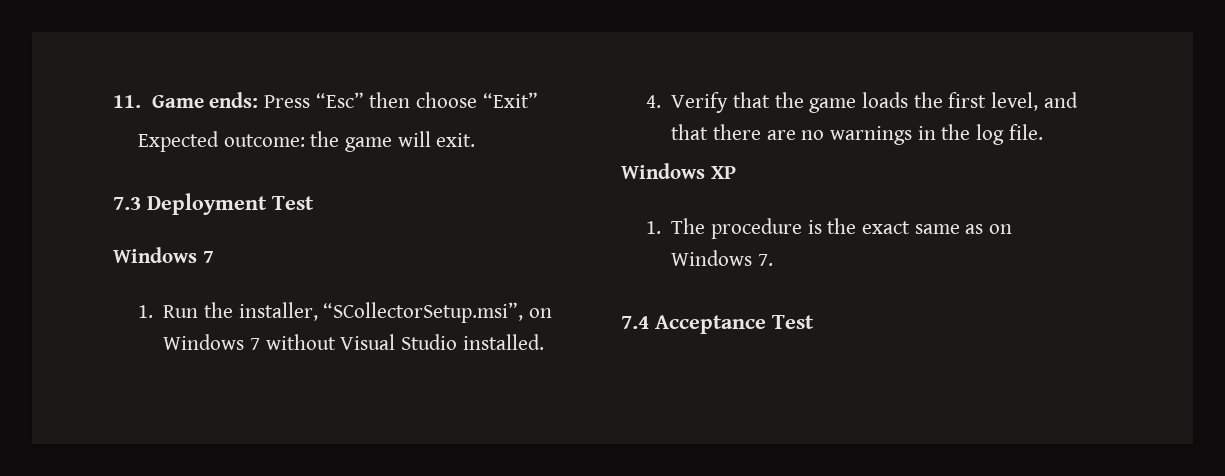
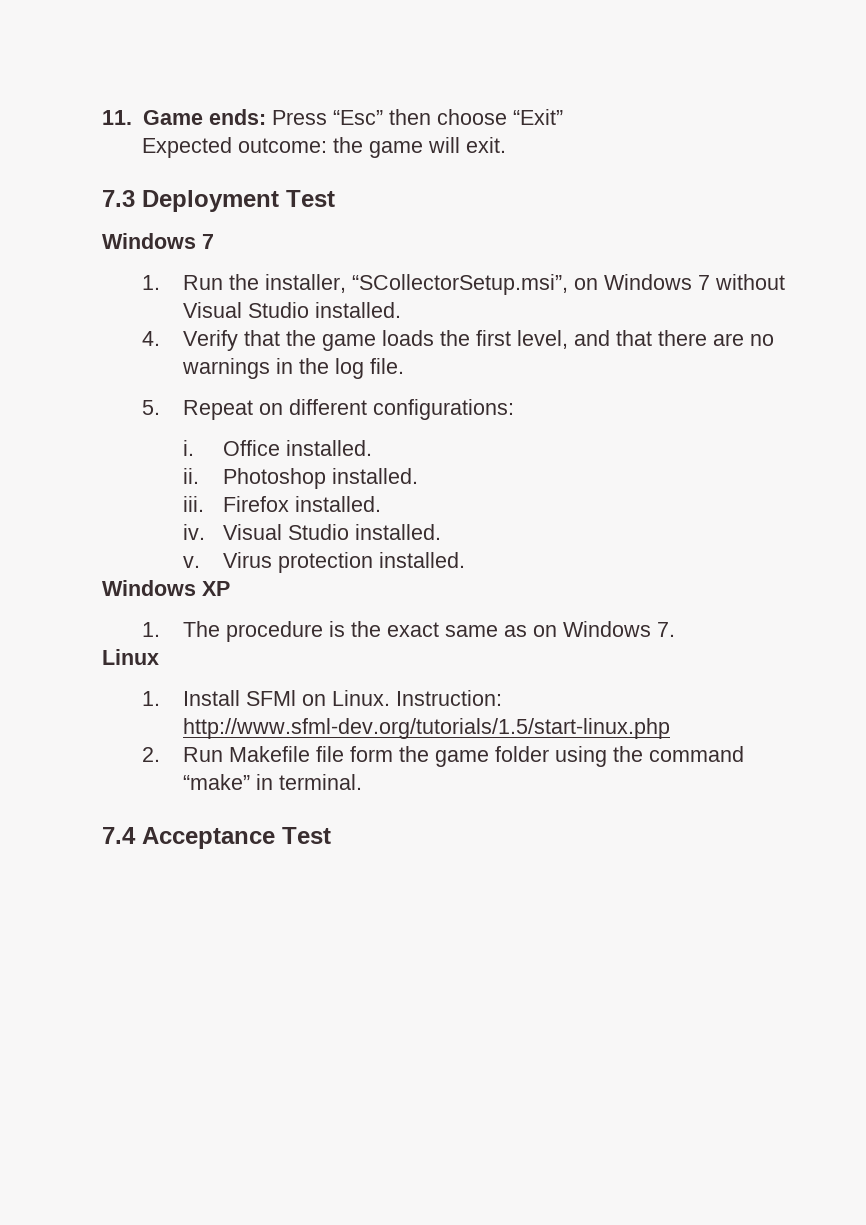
+ 5. Repeat on different configurations:
+ i. Office installed.
+ ii. Photoshop installed.
+ iii. Firefox installed.
+ iv. Visual Studio installed.
+ v. Virus protection installed.
+ Linux
+ 1. Install SFMl on Linux. Instruction: http://www.sfml-dev.org/tutorials/1.5/start-linux.php
+ 2. Run Makefile file form the game folder using the command “make” in terminal.

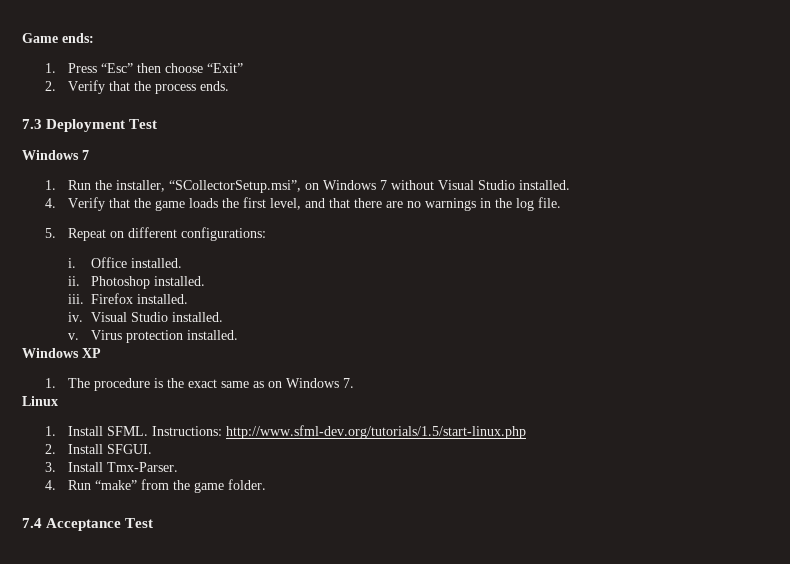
- 11. Game ends: Press “Esc” then choose “Exit”
+ Game ends:
+ 1. Press “Esc” then choose “Exit”
- Expected outcome: the game will exit.
+ 2. Verify that the process ends.
- 1. Install SFMl on Linux. Instruction: http://www.sfml-dev.org/tutorials/1.5/start-linux.php
- 2. Run Makefile file form the game folder using the command “make” in terminal.
+ 1. Install SFML. Instructions: http://www.sfml-dev.org/tutorials/1.5/start-linux.php
+ 2. Install SFGUI.
+ 3. Install Tmx-Parser.
+ 4. Run “make” from the game folder.

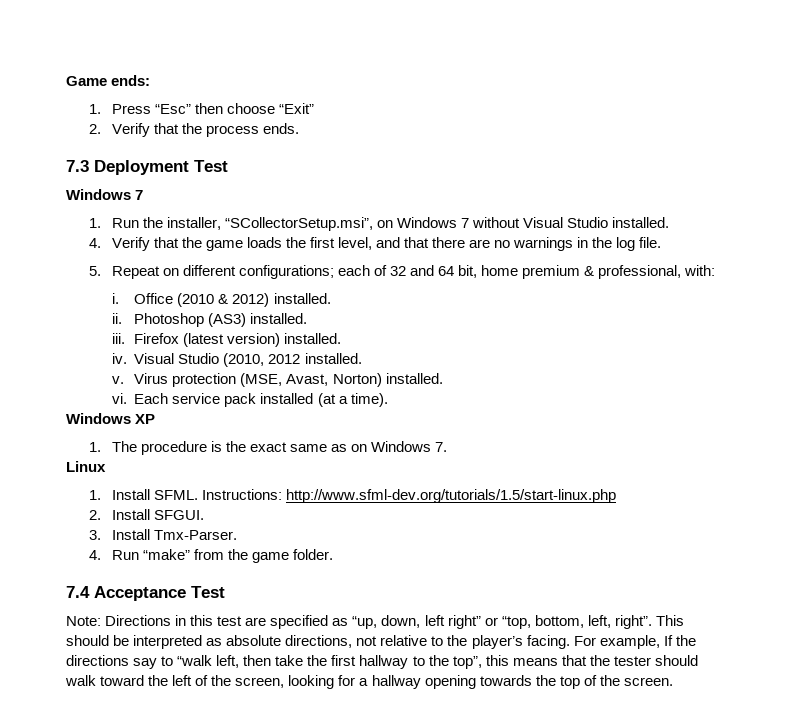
- 5. Repeat on different configurations:
+ 5. Repeat on different configurations; each of 32 and 64 bit, home premium & professional, with:
- Office installed.
+ Office (2010 & 2012) installed.
- Photoshop installed.
+ Photoshop (AS3) installed.
- Firefox installed.
+ Firefox (latest version) installed.
- iv. Visual Studio installed.
+ iv. Visual Studio (2010, 2012 installed.
- Virus protection installed.
+ Virus protection (MSE, Avast, Norton) installed.
+ vi. Each service pack installed (at a time).
+ Note: Directions in this test are specified as “up, down, left right” or “top, bottom, left, right”. This should be interpreted as absolute directions, not relative to the player’s facing. For example, If the directions say to “walk left, then take the first hallway to the top”, this means that the tester should walk toward the left of the screen, looking for a hallway opening towards the top of the screen.

